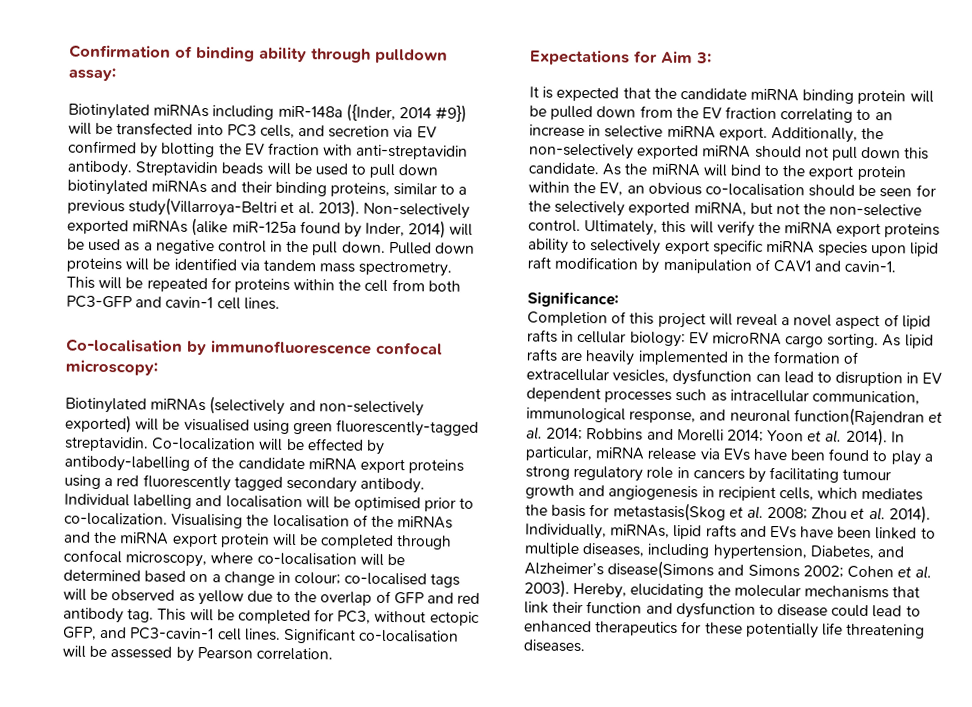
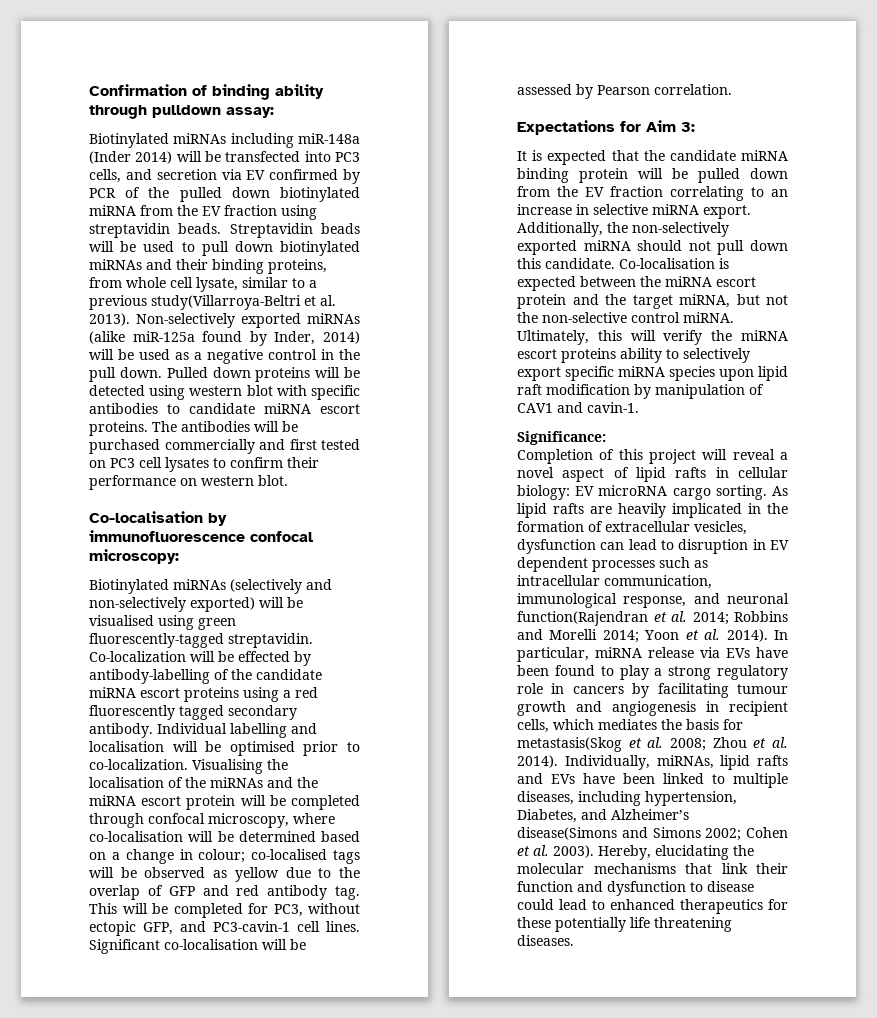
- Biotinylated miRNAs including miR-148a ({Inder, 2014 #9}) will be transfected into PC3 cells, and secretion via EV confirmed by blotting the EV fraction with anti-streptavidin antibody.
+ Biotinylated miRNAs including miR-148a (Inder 2014) will be transfected into PC3 cells, and secretion via EV confirmed by PCR of the pulled down biotinylated miRNA from the EV fraction using streptavidin beads.
- Streptavidin beads will be used to pull down biotinylated miRNAs and their binding proteins, similar to a previous study(Villarroya-Beltri et al. 2013).
+ Streptavidin beads will be used to pull down biotinylated miRNAs and their binding proteins, from whole cell lysate, similar to a previous study(Villarroya-Beltri et al. 2013).
- Pulled down proteins will be identified via tandem mass spectrometry. This will be repeated for proteins within the cell from both PC3-GFP and cavin-1 cell lines.
+ Pulled down proteins will be detected using western blot with specific antibodies to candidate miRNA escort proteins. The antibodies will be purchased commercially and first tested on PC3 cell lysates to confirm their performance on western blot.
- Co-localization will be effected by antibody-labelling of the candidate miRNA export proteins using a red fluorescently tagged secondary antibody.
+ Co-localization will be effected by antibody-labelling of the candidate miRNA escort proteins using a red fluorescently tagged secondary antibody.
- Visualising the localisation of the miRNAs and the miRNA export protein will be completed through confocal microscopy, where co-localisation will be determined based on a change in colour; co-localised tags will be observed as yellow due to the overlap of GFP and red antibody tag.
+ Visualising the localisation of the miRNAs and the miRNA escort protein will be completed through confocal microscopy, where co-localisation will be determined based on a change in colour; co-localised tags will be observed as yellow due to the overlap of GFP and red antibody tag.
- As the miRNA will bind to the export protein within the EV, an obvious co-localisation should be seen for the selectively exported miRNA, but not the non-selective control.
+ Co-localisation is expected between the miRNA escort protein and the target miRNA, but not the non-selective control miRNA.
- Ultimately, this will verify the miRNA export proteins ability to selectively export specific miRNA species upon lipid raft modification by manipulation of CAV1 and cavin-1.
+ Ultimately, this will verify the miRNA escort proteins ability to selectively export specific miRNA species upon lipid raft modification by manipulation of CAV1 and cavin-1.
- As lipid rafts are heavily implemented in the formation of extracellular vesicles, dysfunction can lead to disruption in EV dependent processes such as intracellular communication, immunological response, and neuronal function(Rajendran et al. 2014; Robbins and Morelli 2014; Yoon et al. 2014).
+ As lipid rafts are heavily implicated in the formation of extracellular vesicles, dysfunction can lead to disruption in EV dependent processes such as intracellular communication, immunological response, and neuronal function(Rajendran et al. 2014; Robbins and Morelli 2014; Yoon et al. 2014).

